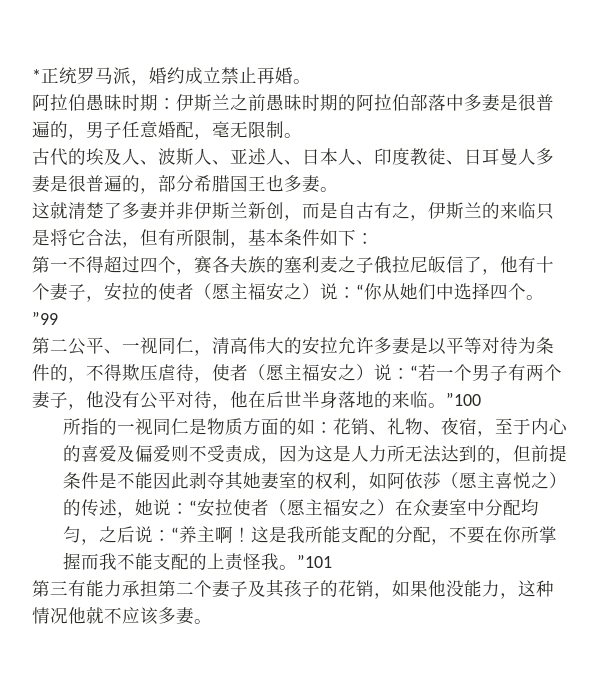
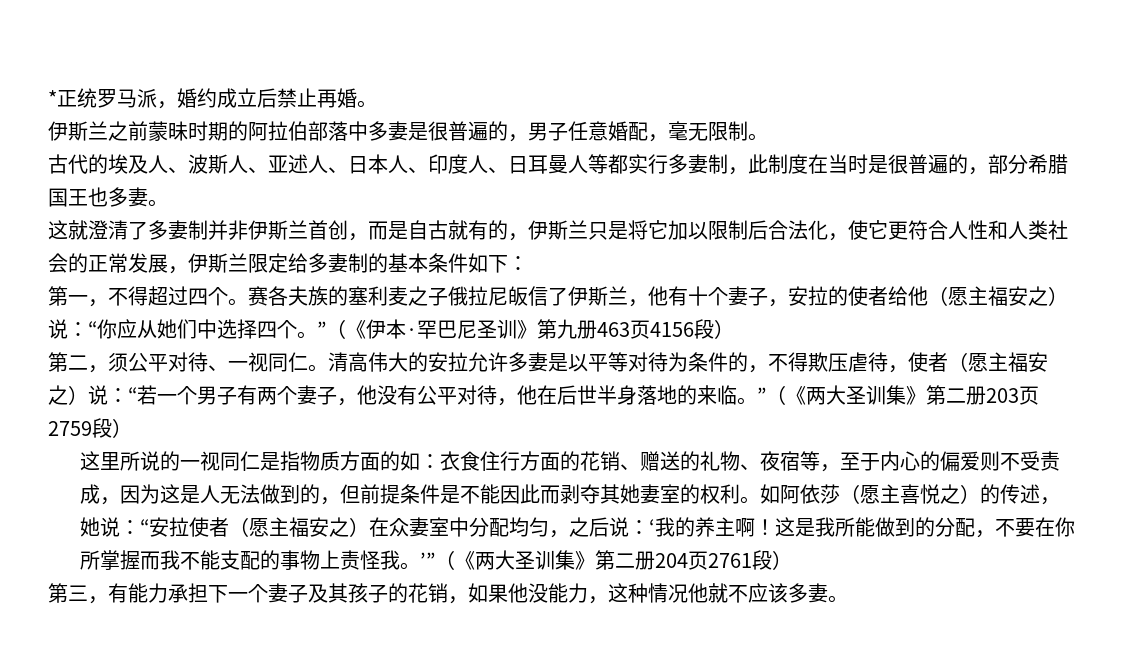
- *正统罗马派，婚约成立禁止再婚。
+ *正统罗马派，婚约成立后禁止再婚。
- 阿拉伯愚昧时期：伊斯兰之前愚昧时期的阿拉伯部落中多妻是很普遍的，男子任意婚配，毫无限制。
+ 伊斯兰之前蒙昧时期的阿拉伯部落中多妻是很普遍的，男子任意婚配，毫无限制。
- 古代的埃及人、波斯人、亚述人、日本人、印度教徒、日耳曼人多妻是很普遍的，部分希腊国王也多妻。
+ 古代的埃及人、波斯人、亚述人、日本人、印度人、日耳曼人等都实行多妻制，此制度在当时是很普遍的，部分希腊国王也多妻。
- 这就清楚了多妻并非伊斯兰新创，而是自古有之，伊斯兰的来临只是将它合法，但有所限制，基本条件如下：
+ 这就澄清了多妻制并非伊斯兰首创，而是自古就有的，伊斯兰只是将它加以限制后合法化，使它更符合人性和人类社会的正常发展，伊斯兰限定给多妻制的基本条件如下：
- 第一不得超过四个，赛各夫族的塞利麦之子俄拉尼皈信了，他有十个妻子，安拉的使者（愿主福安之）说：
+ 第一，不得超过四个。赛各夫族的塞利麦之子俄拉尼皈信了伊斯兰，他有十个妻子，安拉的使者给他（愿主福安之）说：
- “你从她们中选择四个。”99
- 第二公平、一视同仁，清高伟大的安拉允许多妻是以平等对待为条件的，不得欺压虐待，使者（愿主福安之）说：
+ “你应从她们中选择四个。”（《伊本·罕巴尼圣训》第九册463页4156段）
+ 第二，须公平对待、一视同仁。清高伟大的安拉允许多妻是以平等对待为条件的，不得欺压虐待，使者（愿主福安之）说：
- “若一个男子有两个妻子，他没有公平对待，他在后世半身落地的来临。”100
- 所指的一视同仁是物质方面的如：
+ “若一个男子有两个妻子，他没有公平对待，他在后世半身落地的来临。”（《两大圣训集》第二册203页2759段）
+ 这里所说的一视同仁是指物质方面的如：
- 花销、礼物、夜宿，至于内心的喜爱及偏爱则不受责成，因为这是人力所无法达到的，但前提条件是不能因此剥夺其她妻室的权利，如阿依莎（愿主喜悦之）的传述，她说：
+ 衣食住行方面的花销、赠送的礼物、夜宿等，至于内心的偏爱则不受责成，因为这是人无法做到的，但前提条件是不能因此而剥夺其她妻室的权利。如阿依莎（愿主喜悦之）的传述，她说：
- “养主啊！
+ ‘我的养主啊！
- 这是我所能支配的分配，不要在你所掌握而我不能支配的上责怪我。”101
+ 这是我所能做到的分配，不要在你所掌握而我不能支配的事物上责怪我。’”（《两大圣训集》第二册204页2761段）
- 第三有能力承担第二个妻子及其孩子的花销，如果他没能力，这种情况他就不应该多妻。
+ 第三，有能力承担下一个妻子及其孩子的花销，如果他没能力，这种情况他就不应该多妻。

